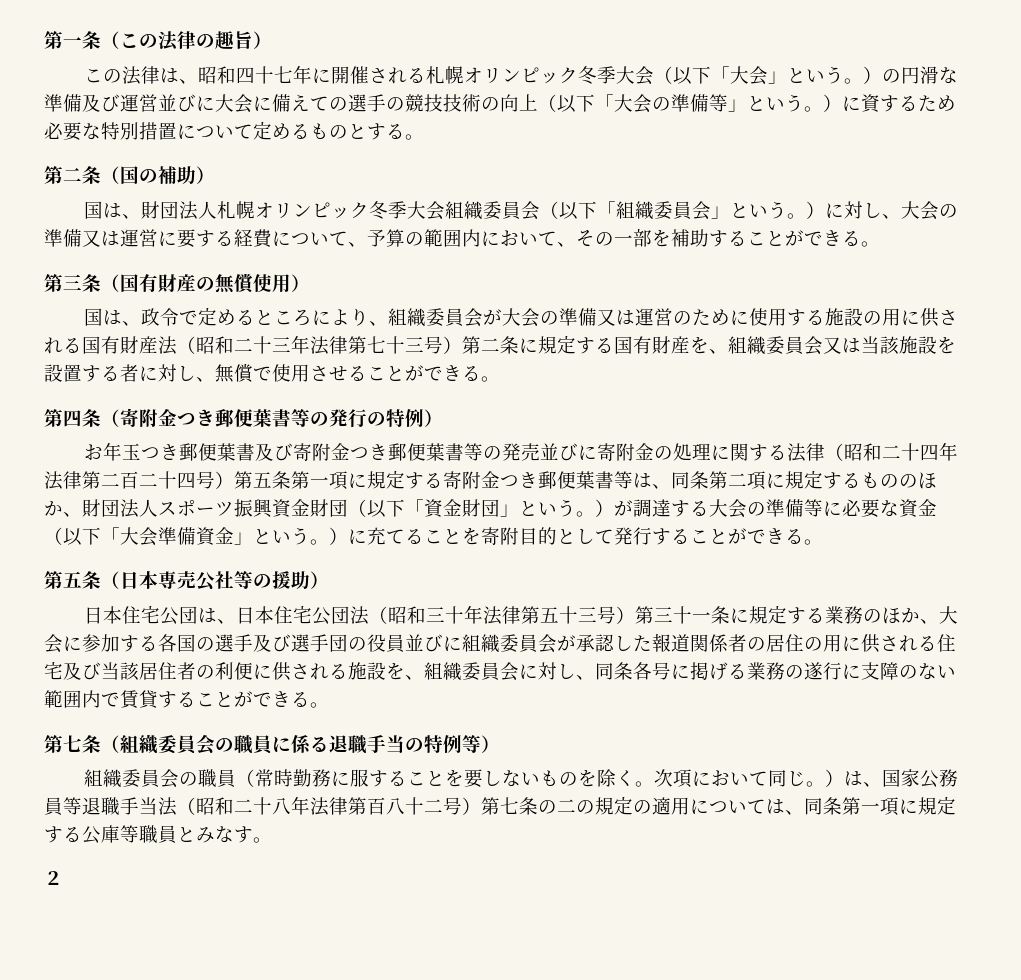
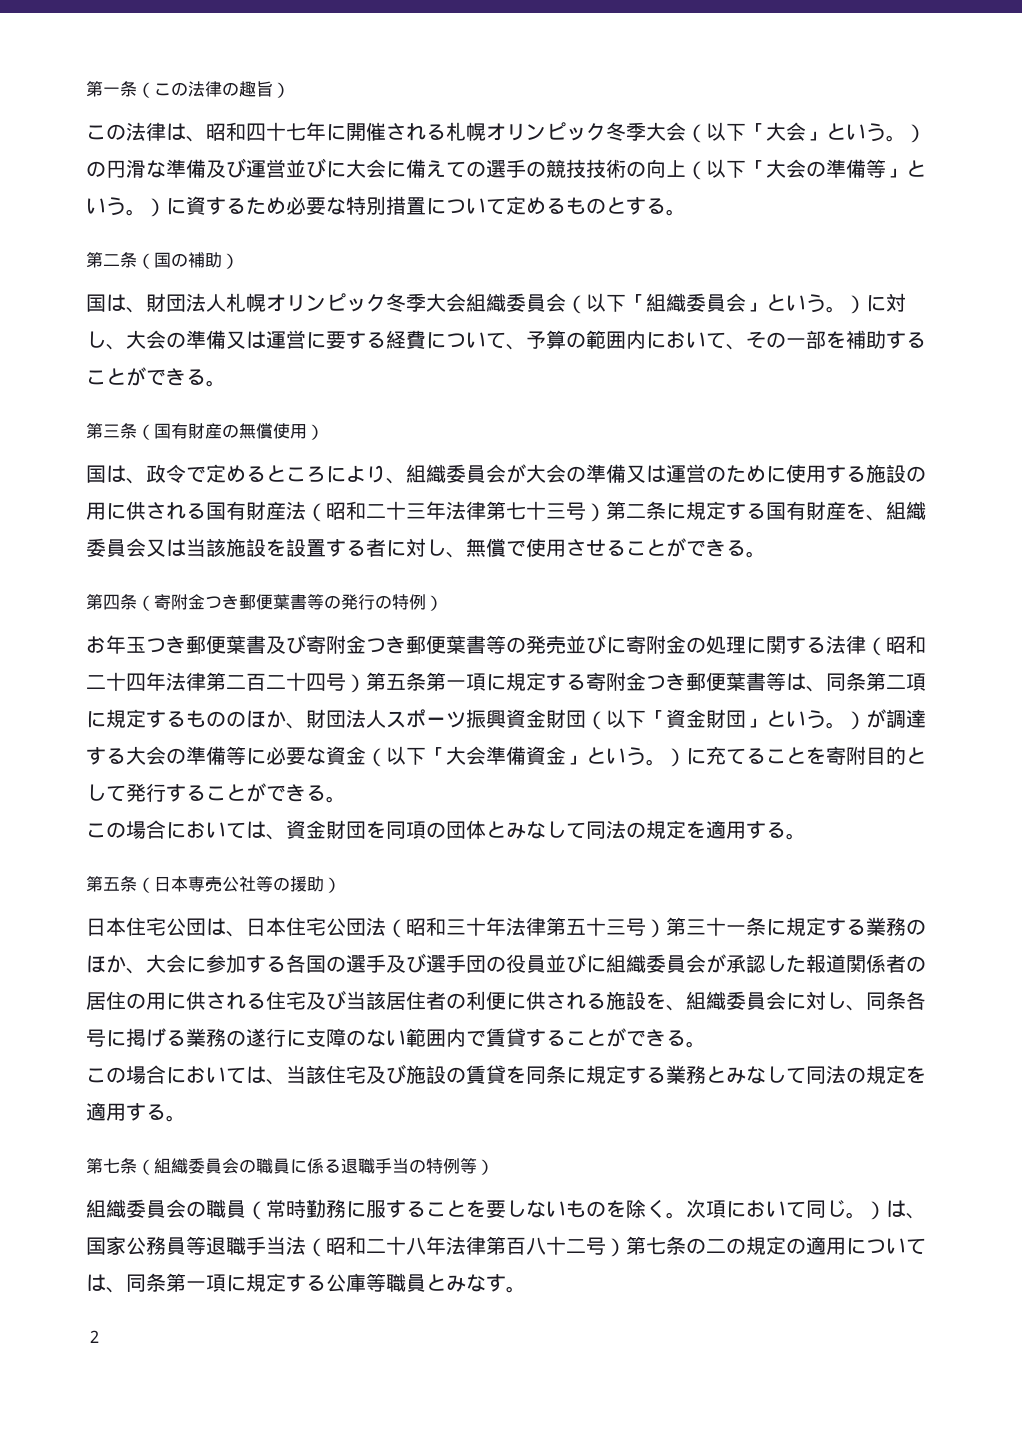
+ この場合においては、資金財団を同項の団体とみなして同法の規定を適用する。
+ この場合においては、当該住宅及び施設の賃貸を同条に規定する業務とみなして同法の規定を適用する。

